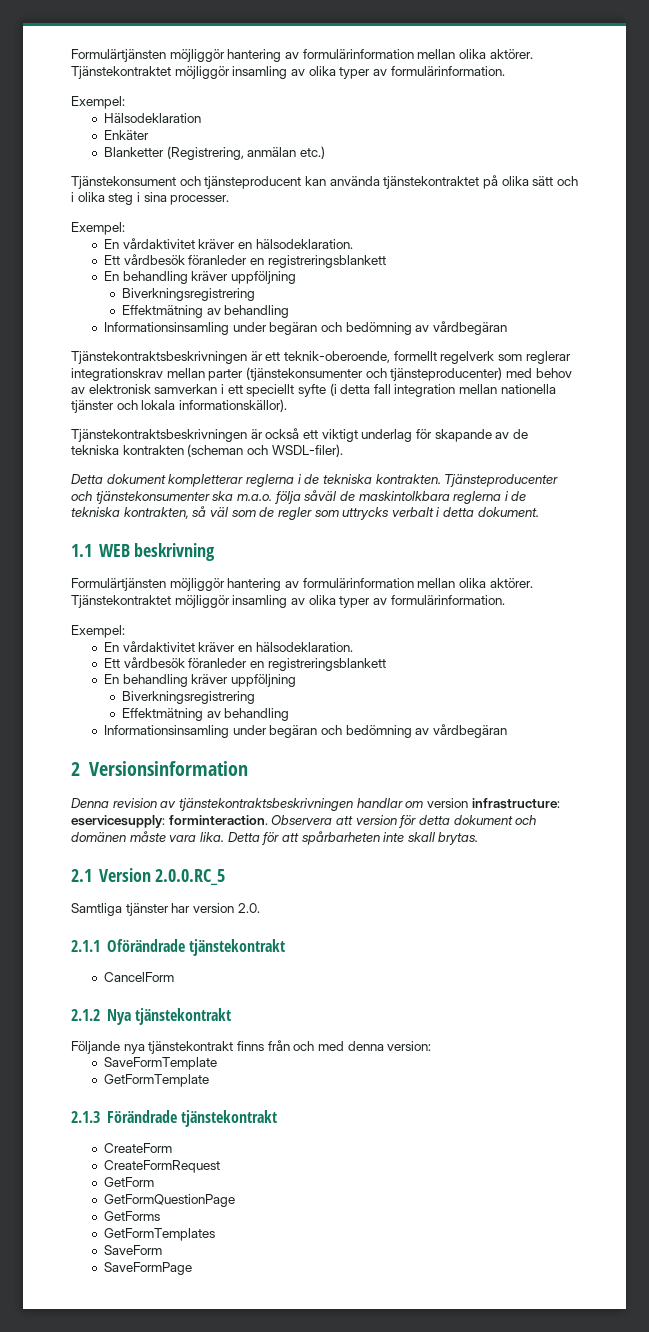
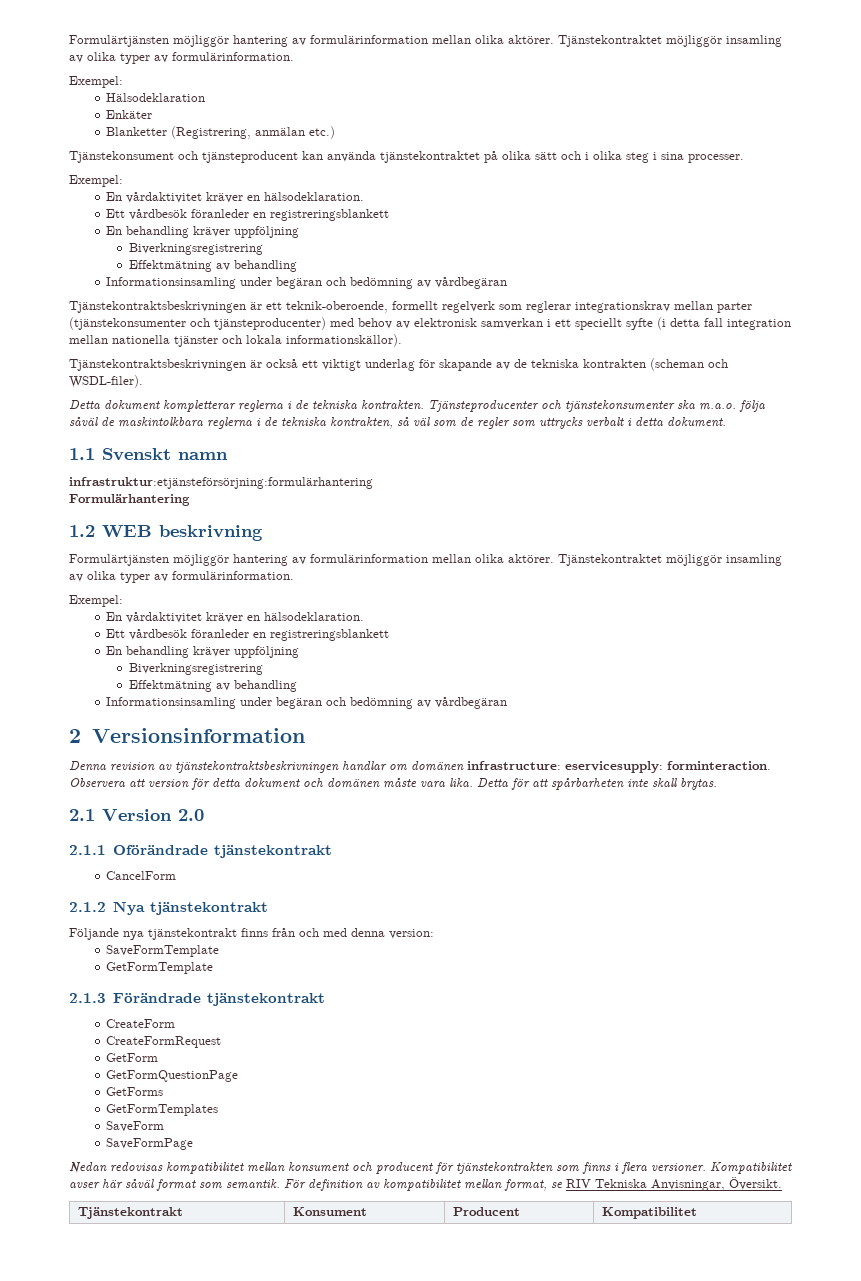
- 1.1 WEB beskrivning
+ 1.1 Svenskt namn
+ infrastruktur:etjänsteförsörjning:formulärhantering
+ Formulärhantering
+ 1.2 WEB beskrivning
- Denna revision av tjänstekontraktsbeskrivningen handlar om version infrastructure: eservicesupply: forminteraction.
+ Denna revision av tjänstekontraktsbeskrivningen handlar om domänen infrastructure: eservicesupply: forminteraction.
- 2.1 Version 2.0.0.RC_5
- Samtliga tjänster har version 2.0.
+ 2.1 Version 2.0
+ Nedan redovisas kompatibilitet mellan konsument och producent för tjänstekontrakten som finns i flera versioner. Kompatibilitet avser här såväl format som semantik. För definition av kompatibilitet mellan format, se RIV Tekniska Anvisningar, Översikt.
+ Tjänstekontrakt | Konsument | Producent | Kompatibilitet

